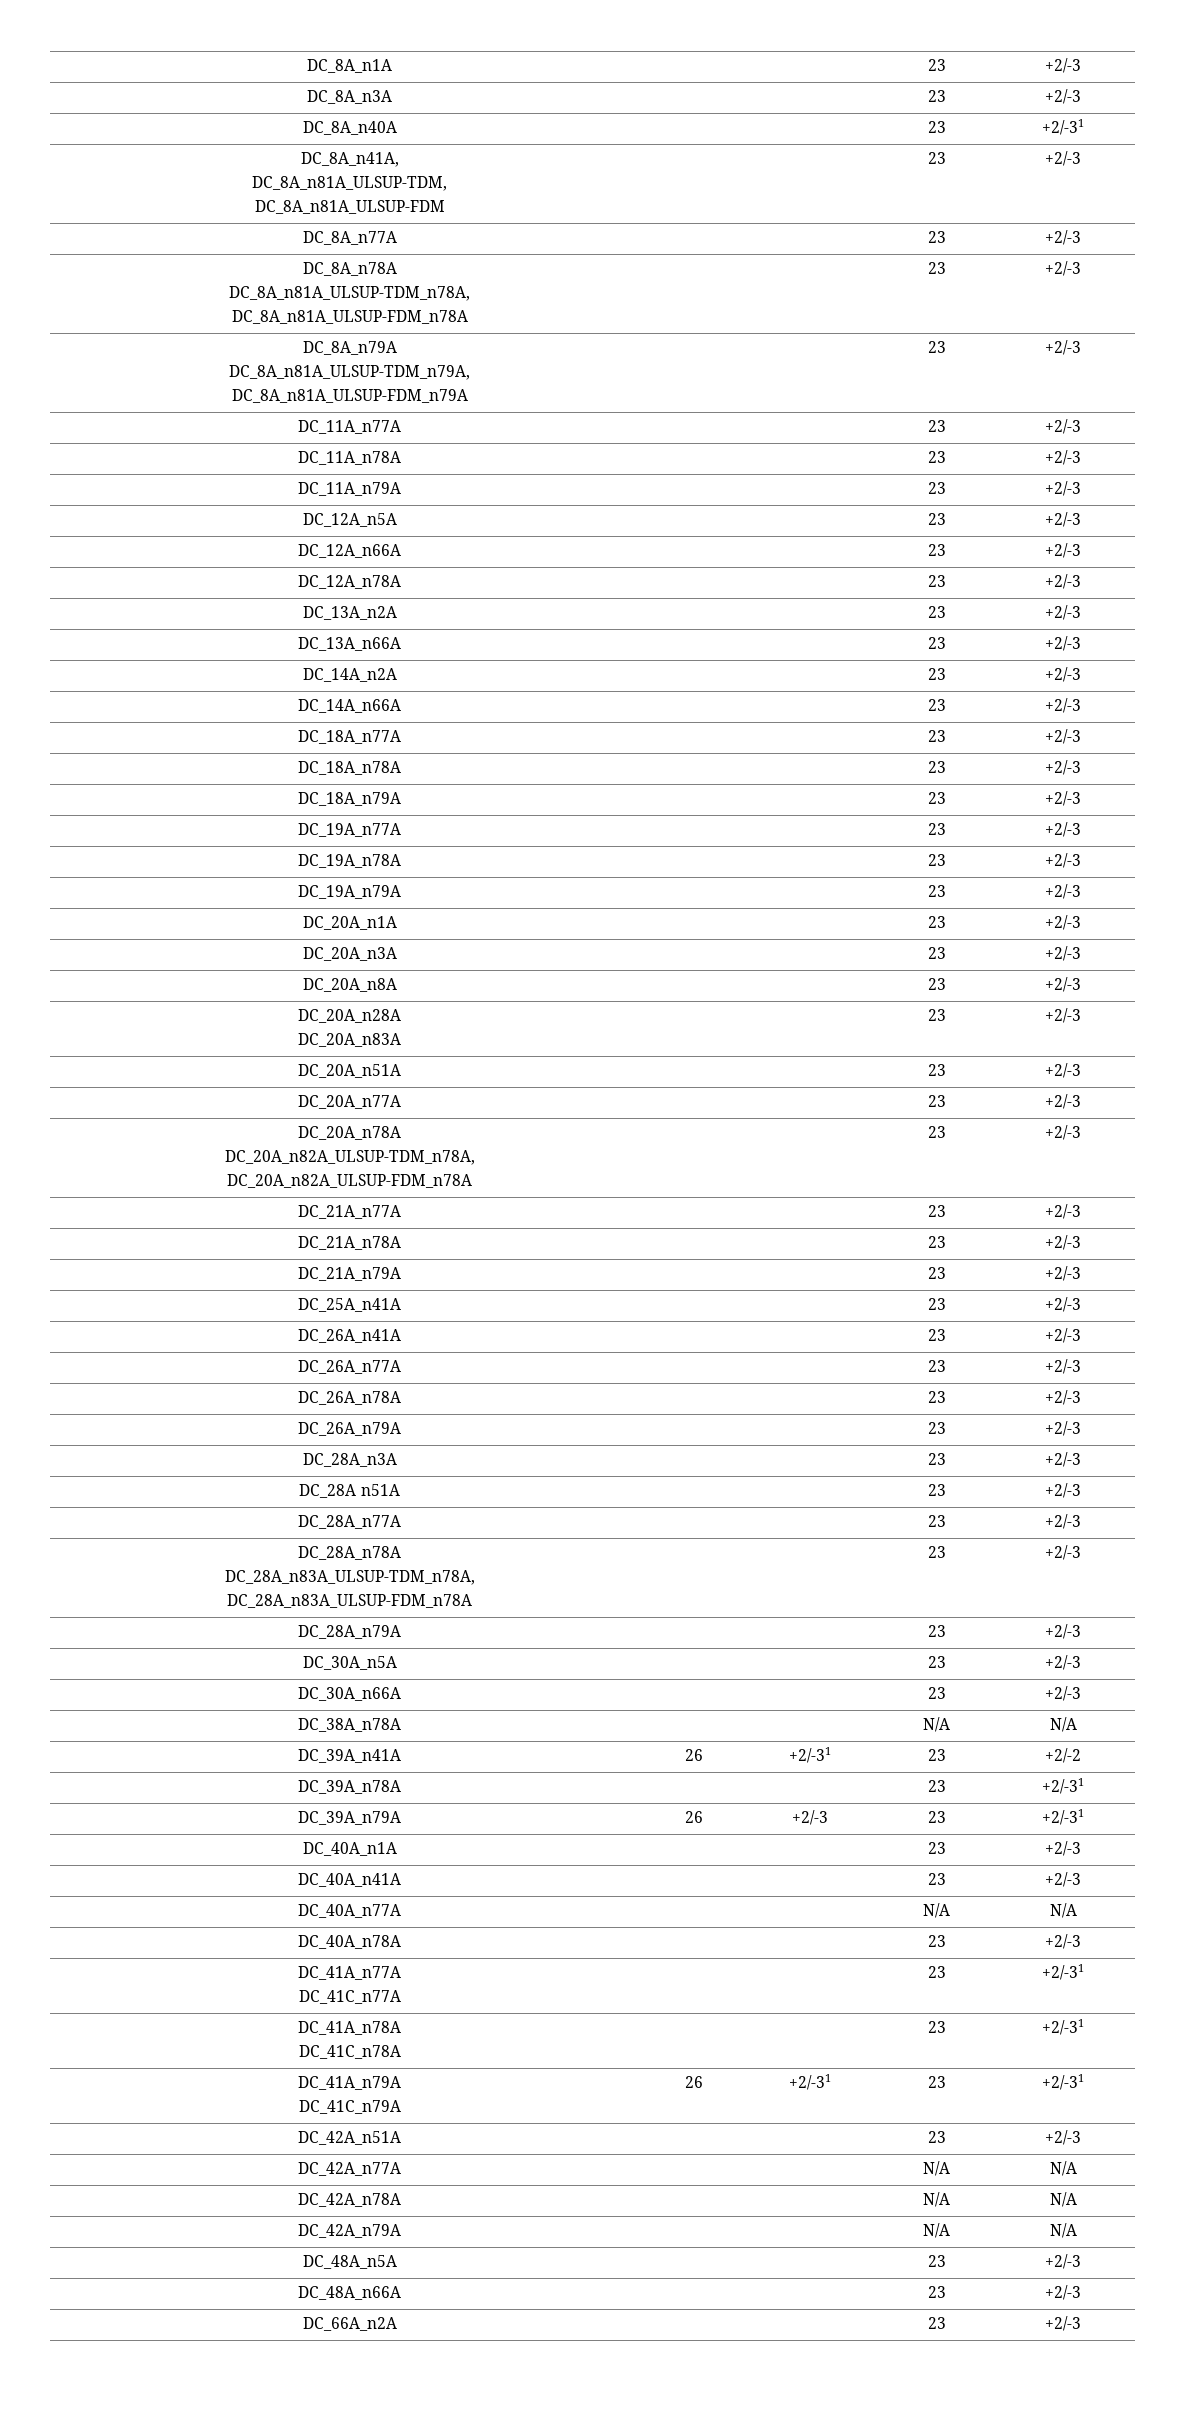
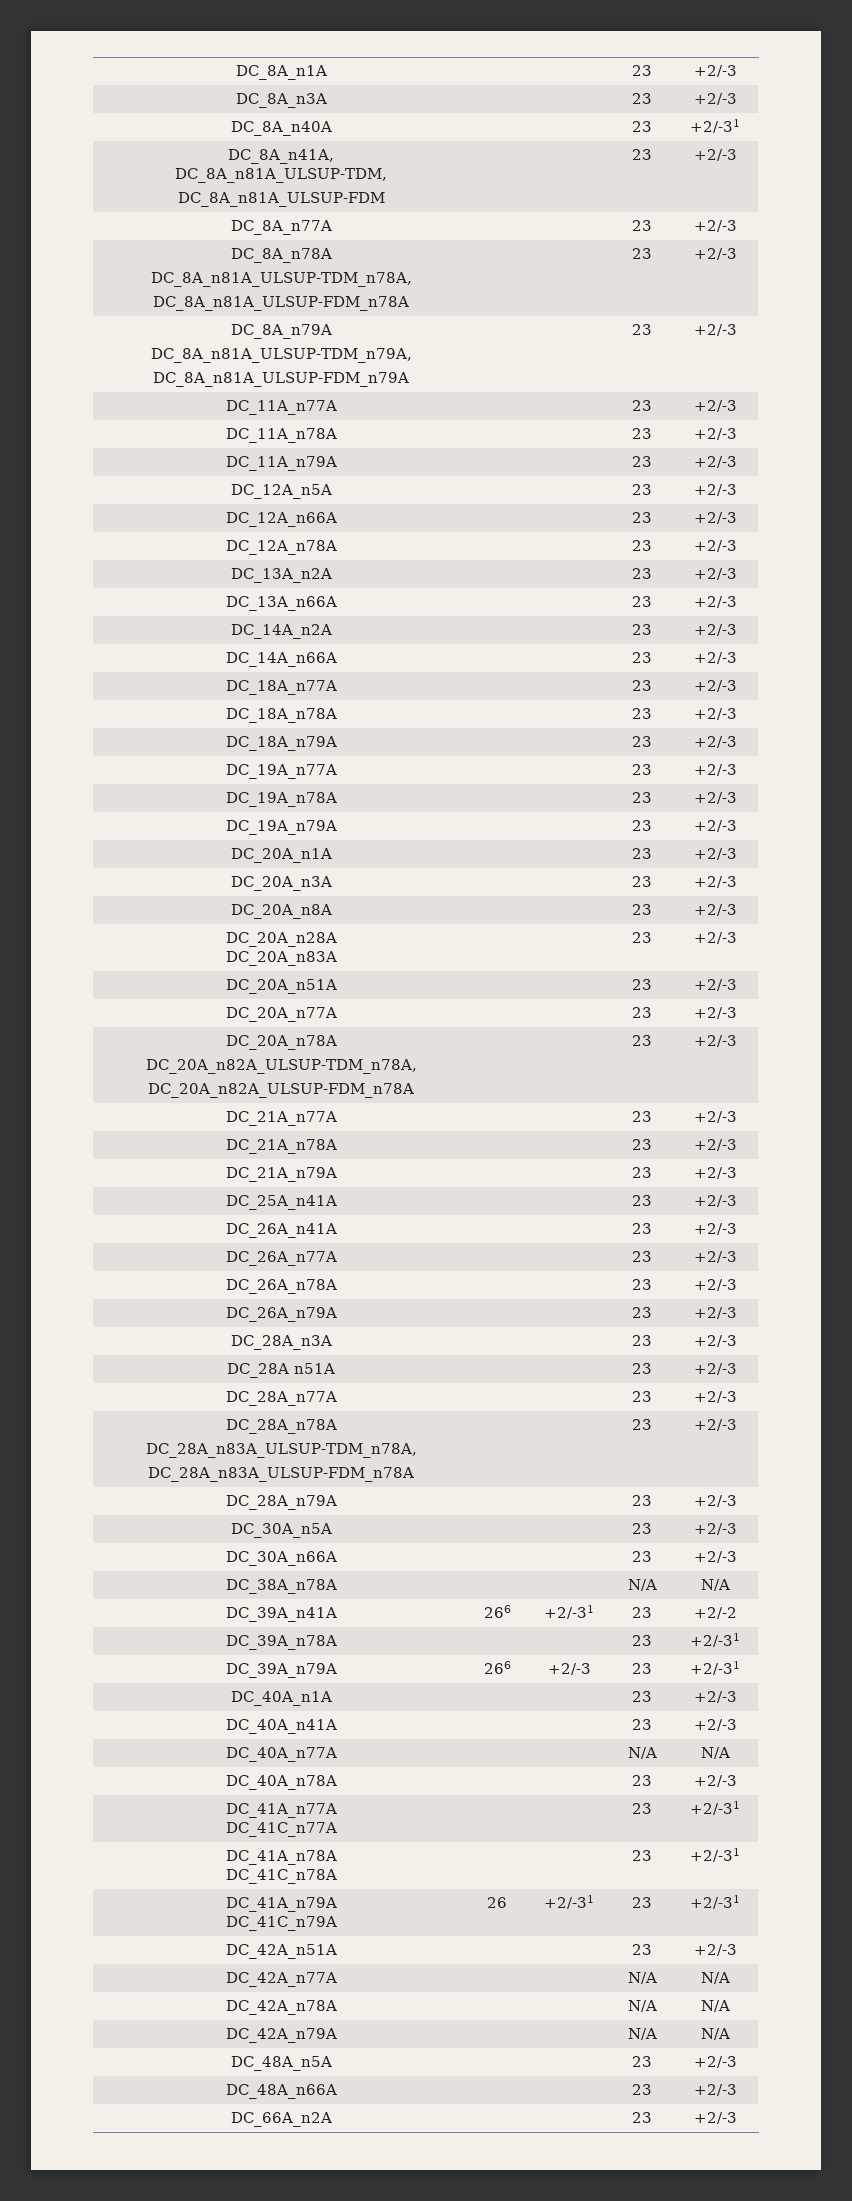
- DC_39A_n41A | 26 | +2/-31 | 23 | +2/-2
+ DC_39A_n41A | 266 | +2/-31 | 23 | +2/-2
- DC_39A_n79A | 26 | +2/-3 | 23 | +2/-31
+ DC_39A_n79A | 266 | +2/-3 | 23 | +2/-31

